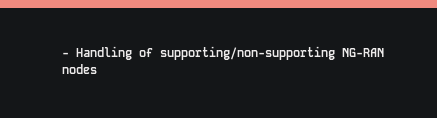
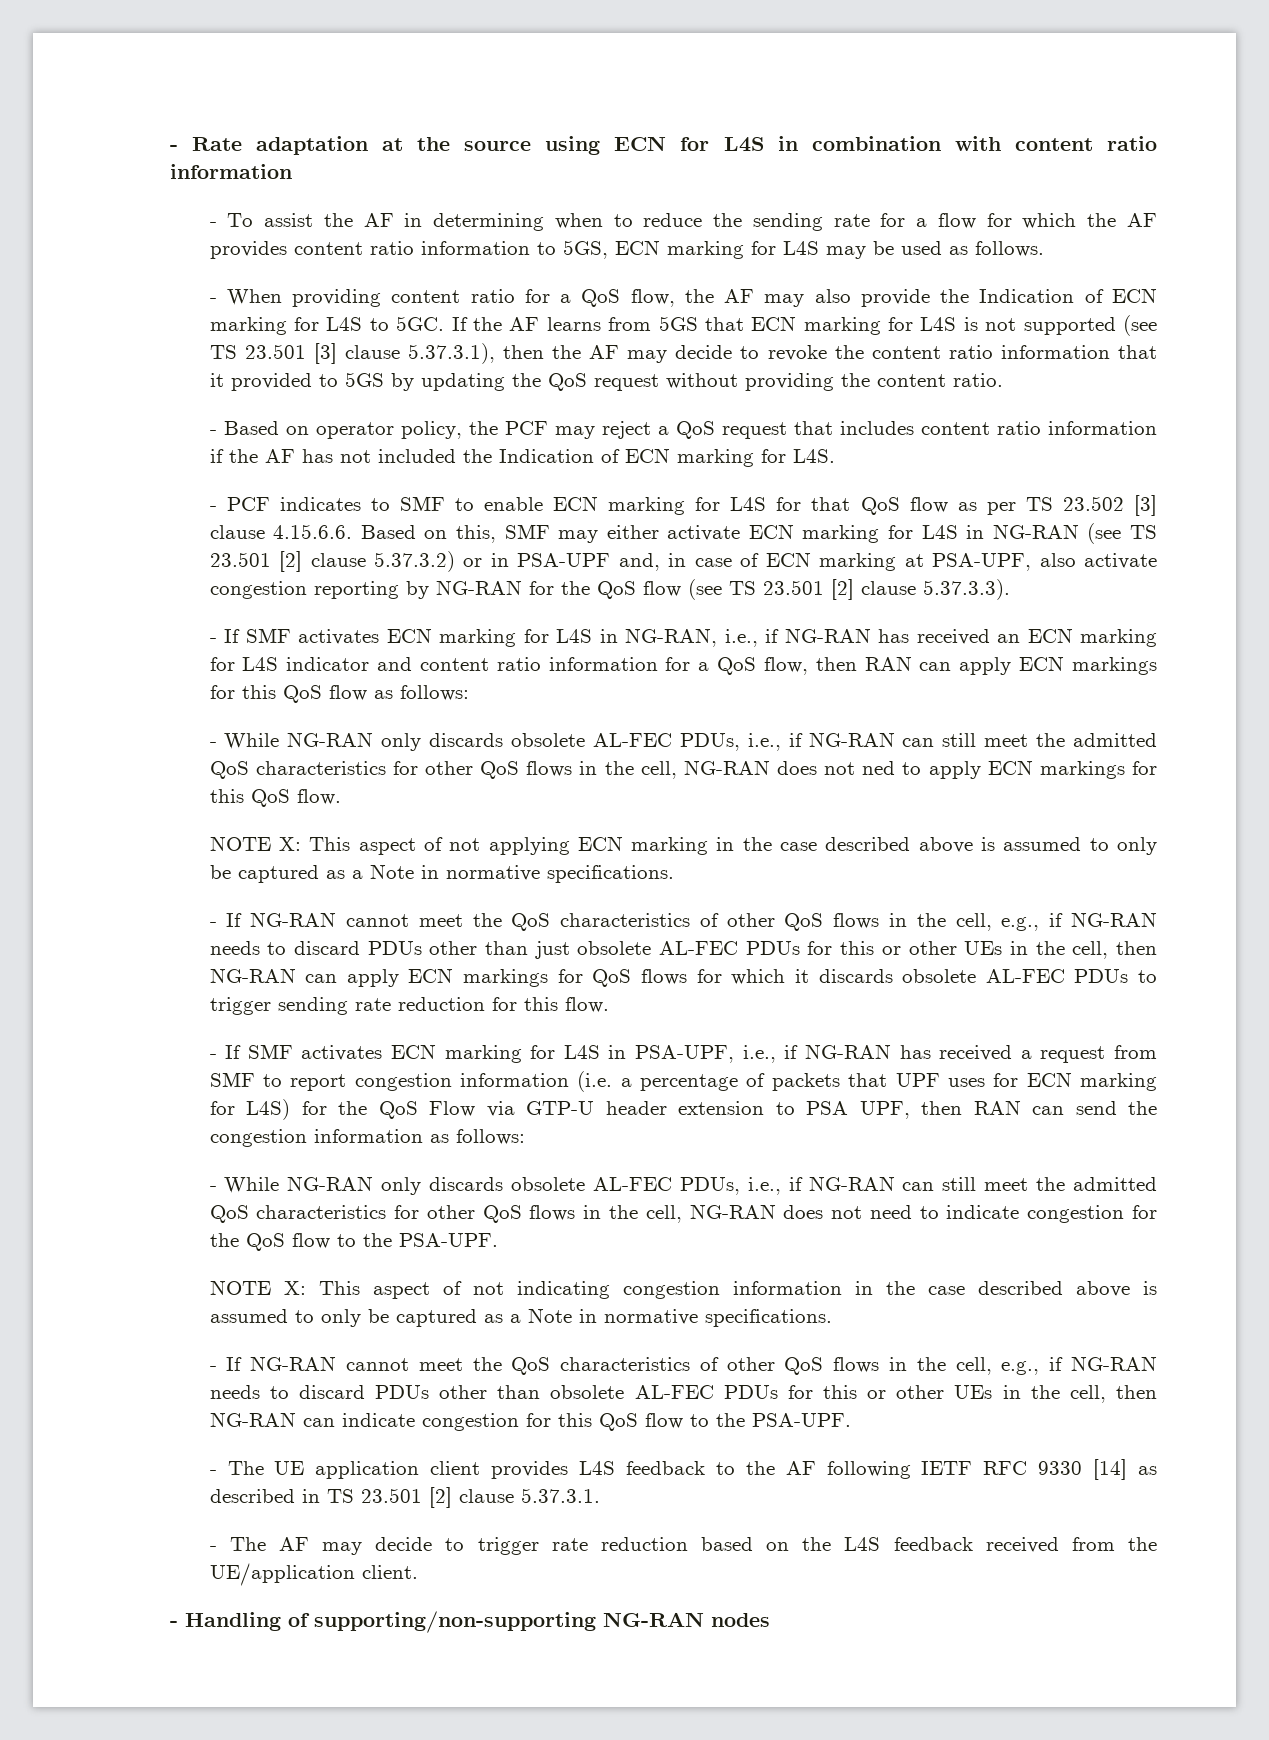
+ - Rate adaptation at the source using ECN for L4S in combination with content ratio information
+ - To assist the AF in determining when to reduce the sending rate for a flow for which the AF provides content ratio information to 5GS, ECN marking for L4S may be used as follows.
+ - When providing content ratio for a QoS flow, the AF may also provide the Indication of ECN marking for L4S to 5GC. If the AF learns from 5GS that ECN marking for L4S is not supported (see TS 23.501 [3] clause 5.37.3.1), then the AF may decide to revoke the content ratio information that it provided to 5GS by updating the QoS request without providing the content ratio.
+ - Based on operator policy, the PCF may reject a QoS request that includes content ratio information if the AF has not included the Indication of ECN marking for L4S.
+ - PCF indicates to SMF to enable ECN marking for L4S for that QoS flow as per TS 23.502 [3] clause 4.15.6.6. Based on this, SMF may either activate ECN marking for L4S in NG-RAN (see TS 23.501 [2] clause 5.37.3.2) or in PSA-UPF and, in case of ECN marking at PSA-UPF, also activate congestion reporting by NG-RAN for the QoS flow (see TS 23.501 [2] clause 5.37.3.3).
+ - If SMF activates ECN marking for L4S in NG-RAN, i.e., if NG-RAN has received an ECN marking for L4S indicator and content ratio information for a QoS flow, then RAN can apply ECN markings for this QoS flow as follows:
+ - While NG-RAN only discards obsolete AL-FEC PDUs, i.e., if NG-RAN can still meet the admitted QoS characteristics for other QoS flows in the cell, NG-RAN does not ned to apply ECN markings for this QoS flow.
+ NOTE X: This aspect of not applying ECN marking in the case described above is assumed to only be captured as a Note in normative specifications.
+ - If NG-RAN cannot meet the QoS characteristics of other QoS flows in the cell, e.g., if NG-RAN needs to discard PDUs other than just obsolete AL-FEC PDUs for this or other UEs in the cell, then NG-RAN can apply ECN markings for QoS flows for which it discards obsolete AL-FEC PDUs to trigger sending rate reduction for this flow.
+ - If SMF activates ECN marking for L4S in PSA-UPF, i.e., if NG-RAN has received a request from SMF to report congestion information (i.e. a percentage of packets that UPF uses for ECN marking for L4S) for the QoS Flow via GTP-U header extension to PSA UPF, then RAN can send the congestion information as follows:
+ - While NG-RAN only discards obsolete AL-FEC PDUs, i.e., if NG-RAN can still meet the admitted QoS characteristics for other QoS flows in the cell, NG-RAN does not need to indicate congestion for the QoS flow to the PSA-UPF.
+ NOTE X: This aspect of not indicating congestion information in the case described above is assumed to only be captured as a Note in normative specifications.
+ - If NG-RAN cannot meet the QoS characteristics of other QoS flows in the cell, e.g., if NG-RAN needs to discard PDUs other than obsolete AL-FEC PDUs for this or other UEs in the cell, then NG-RAN can indicate congestion for this QoS flow to the PSA-UPF.
+ - The UE application client provides L4S feedback to the AF following IETF RFC 9330 [14] as described in TS 23.501 [2] clause 5.37.3.1.
+ - The AF may decide to trigger rate reduction based on the L4S feedback received from the UE/application client.

